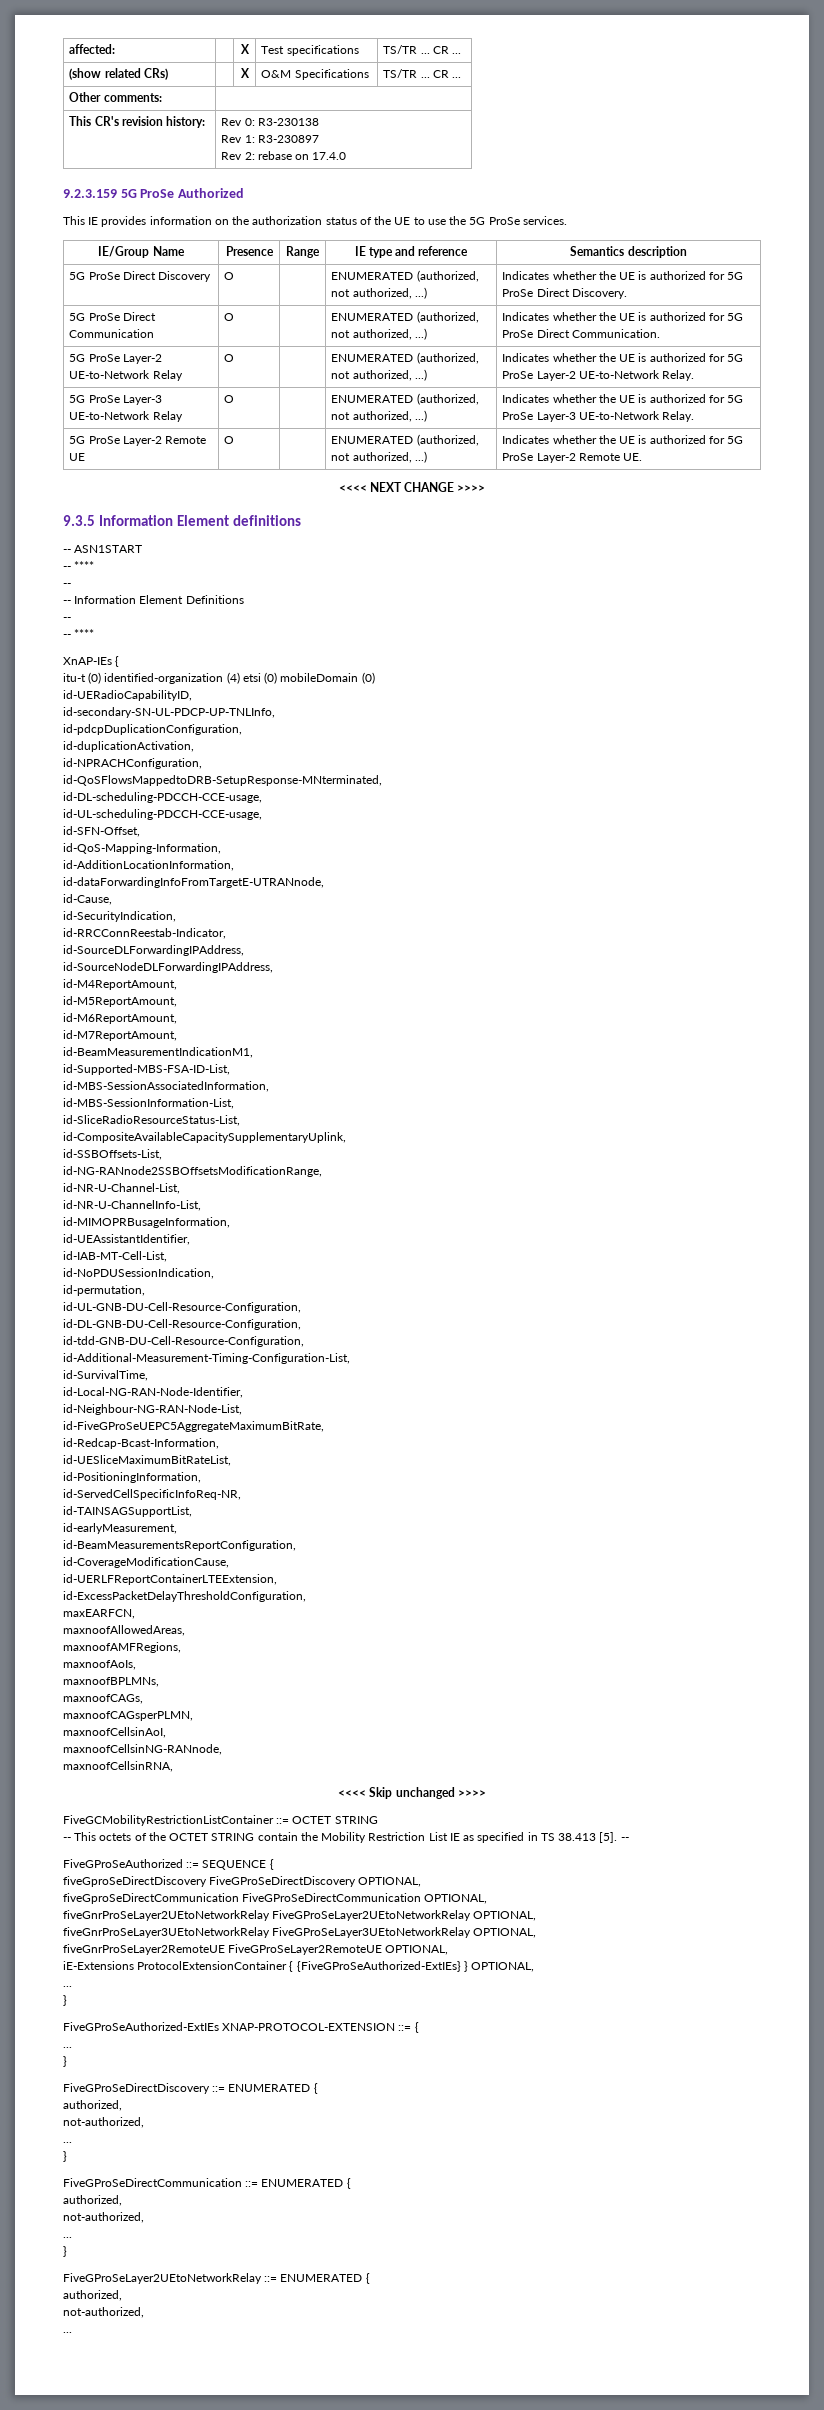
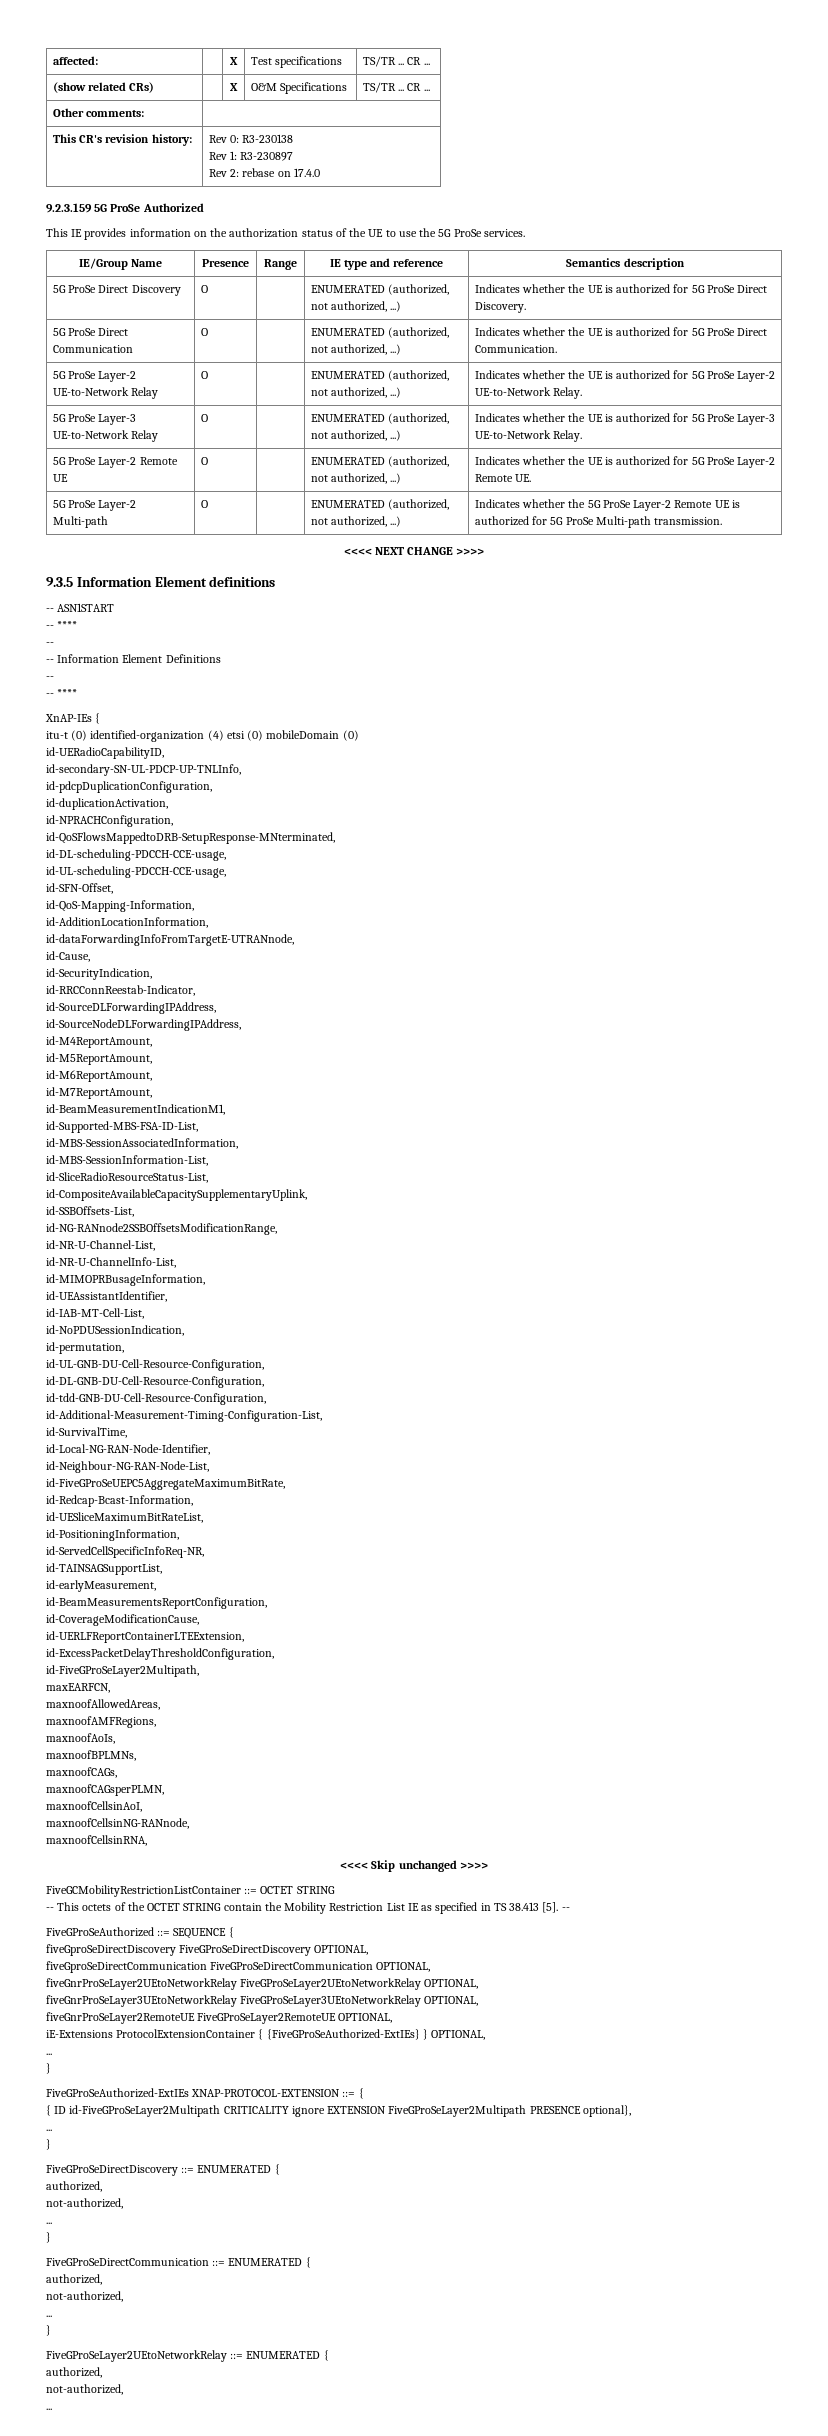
+ 5G ProSe Layer-2 Multi-path | O | | ENUMERATED (authorized, not authorized, ...) | Indicates whether the 5G ProSe Layer-2 Remote UE is authorized for 5G ProSe Multi-path transmission.
+ id-FiveGProSeLayer2Multipath,
+ { ID id-FiveGProSeLayer2Multipath CRITICALITY ignore EXTENSION FiveGProSeLayer2Multipath PRESENCE optional},

